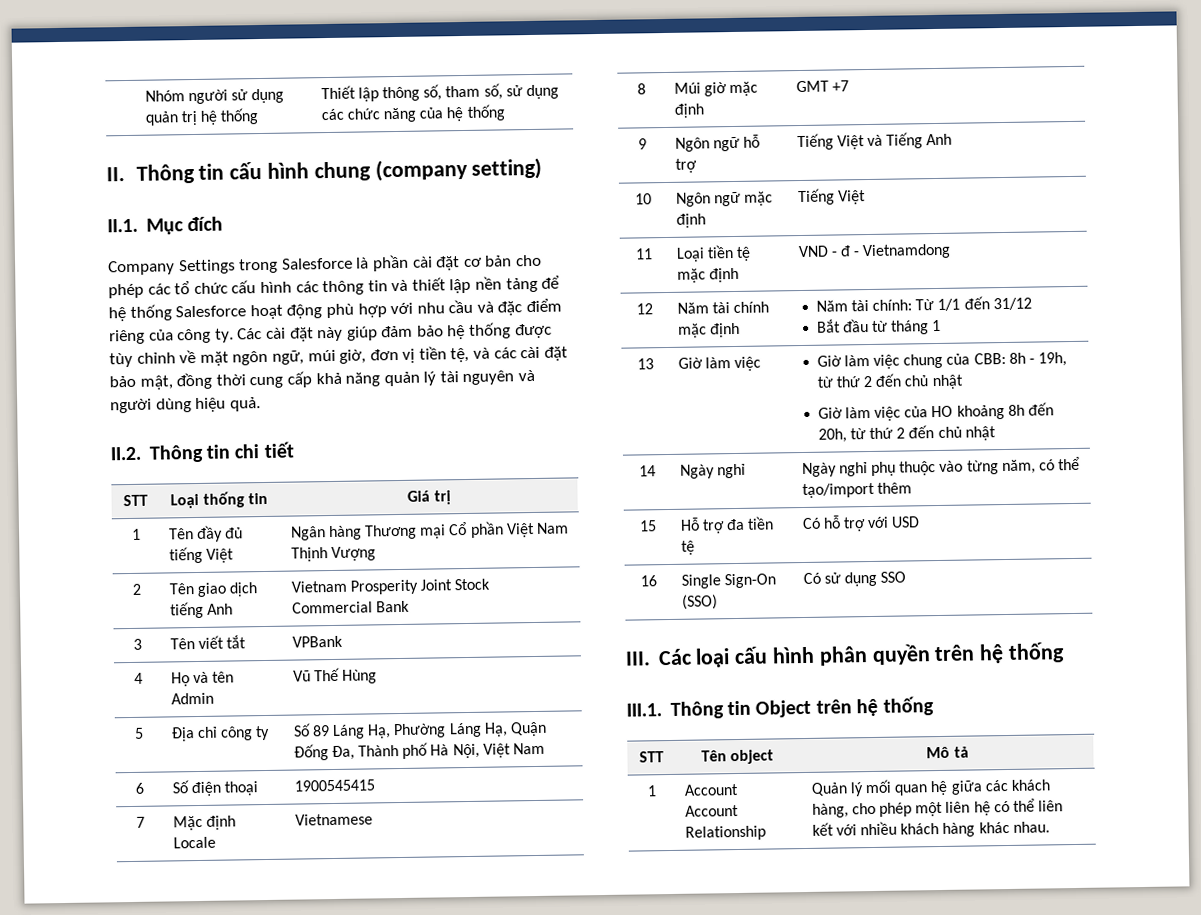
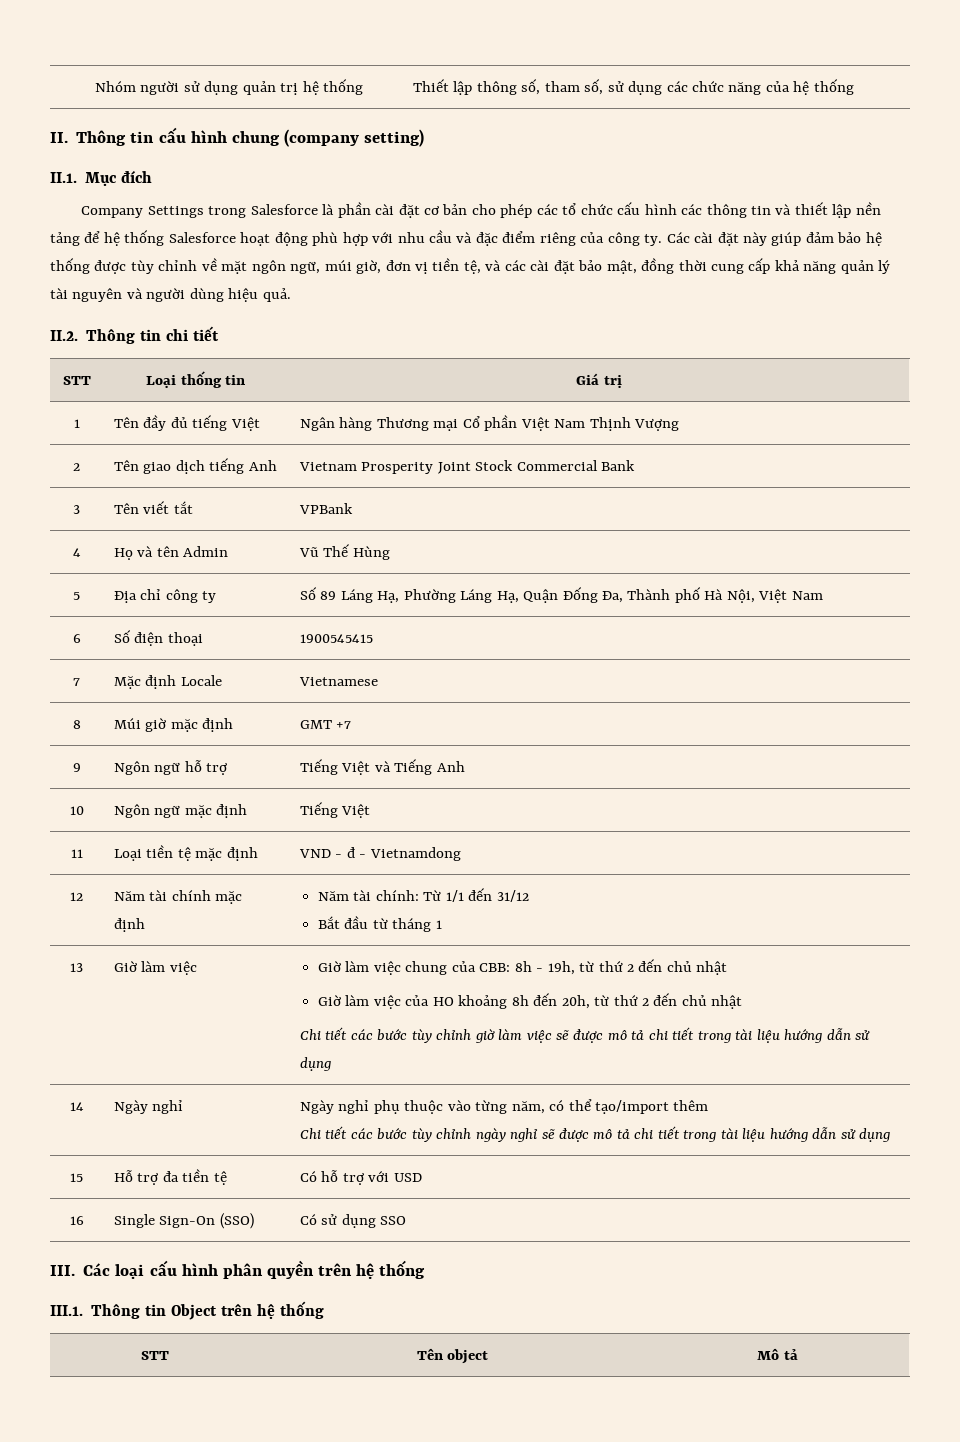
+ Chi tiết các bước tùy chỉnh giờ làm việc sẽ được mô tả chi tiết trong tài liệu hướng dẫn sử dụng
  14 | Ngày nghỉ | Ngày nghỉ phụ thuộc vào từng năm, có thể tạo/import thêm
+ Chi tiết các bước tùy chỉnh ngày nghỉ sẽ được mô tả chi tiết trong tài liệu hướng dẫn sử dụng
- 1 | Account Account Relationship | Quản lý mối quan hệ giữa các khách hàng, cho phép một liên hệ có thể liên kết với nhiều khách hàng khác nhau.

